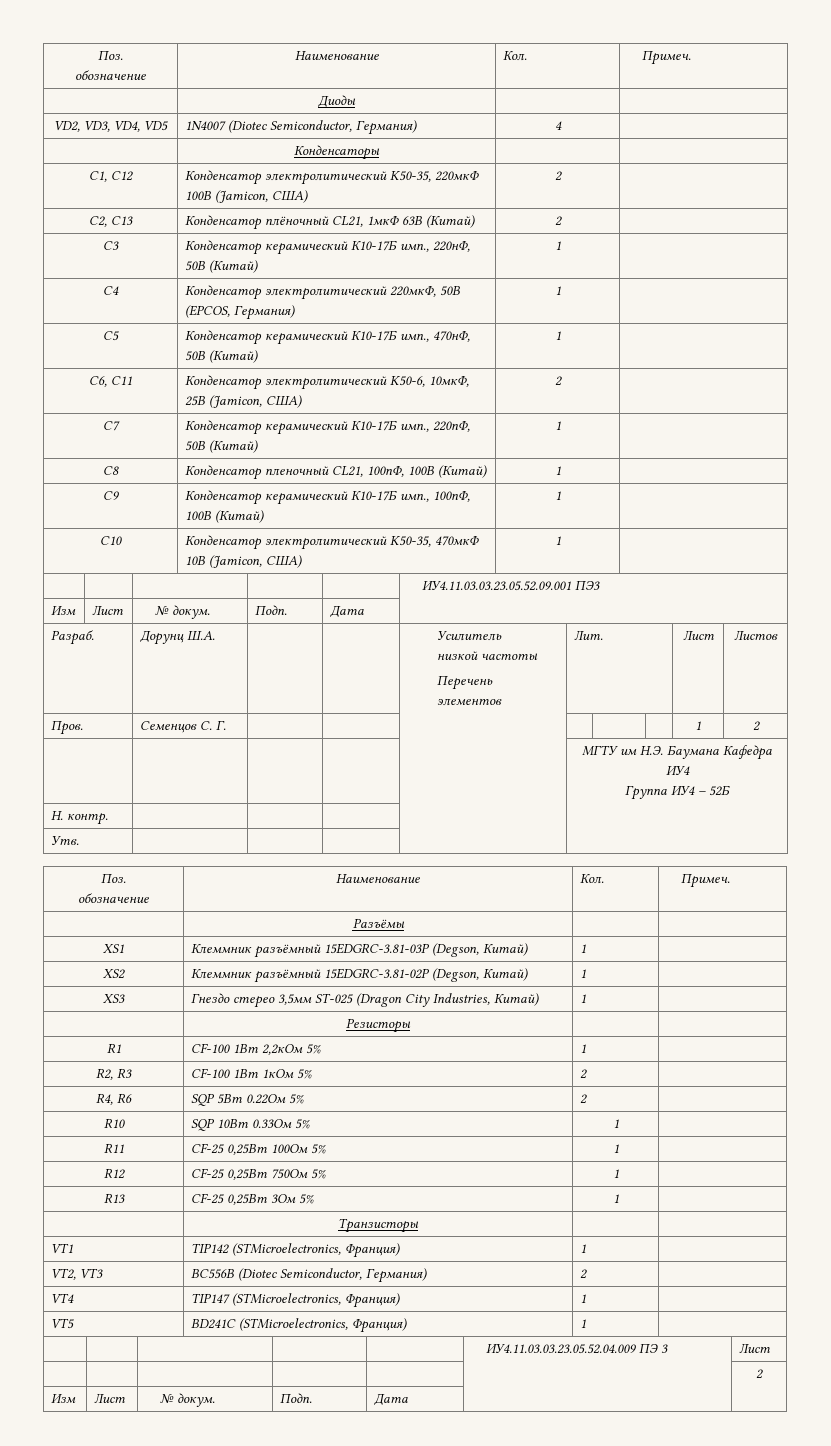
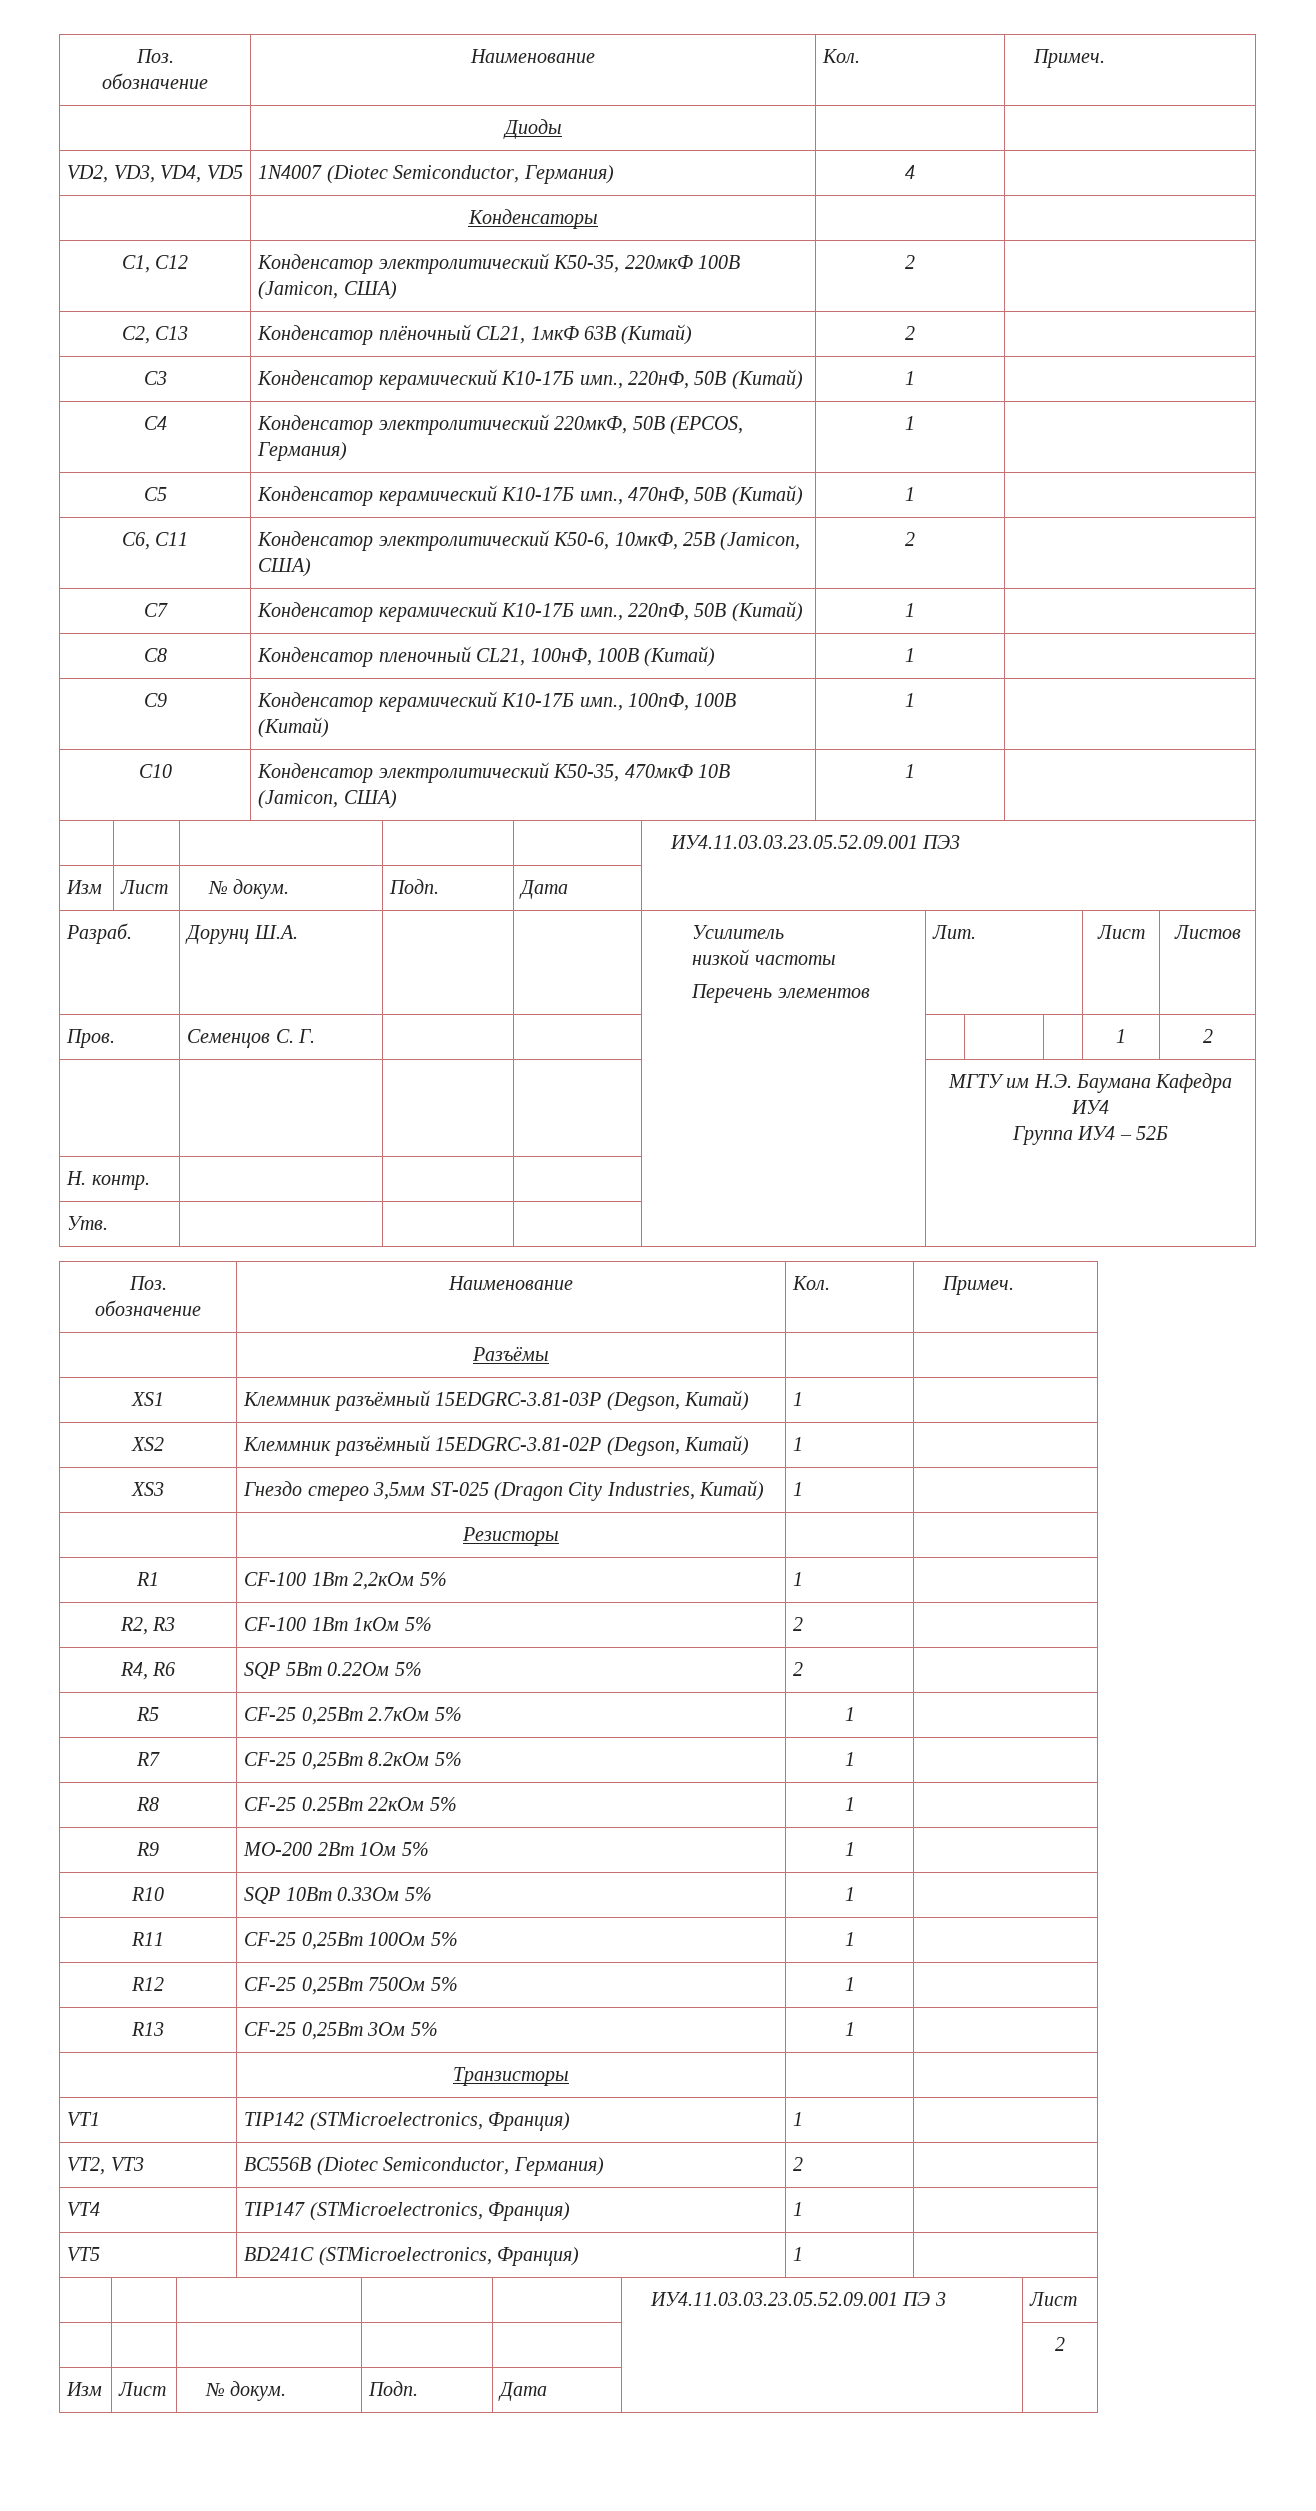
- C8 | Конденсатор пленочный CL21, 100пФ, 100В (Китай) | 1 |
+ C8 | Конденсатор пленочный CL21, 100нФ, 100В (Китай) | 1 |
+ R5 | CF-25 0,25Вт 2.7кОм 5% | 1 |
+ R7 | CF-25 0,25Вт 8.2кОм 5% | 1 |
+ R8 | CF-25 0.25Вт 22кОм 5% | 1 |
+ R9 | MO-200 2Вт 1Ом 5% | 1 |
- | | | | | ИУ4.11.03.03.23.05.52.04.009 ПЭ 3 | Лист
+ | | | | | ИУ4.11.03.03.23.05.52.09.001 ПЭ 3 | Лист

